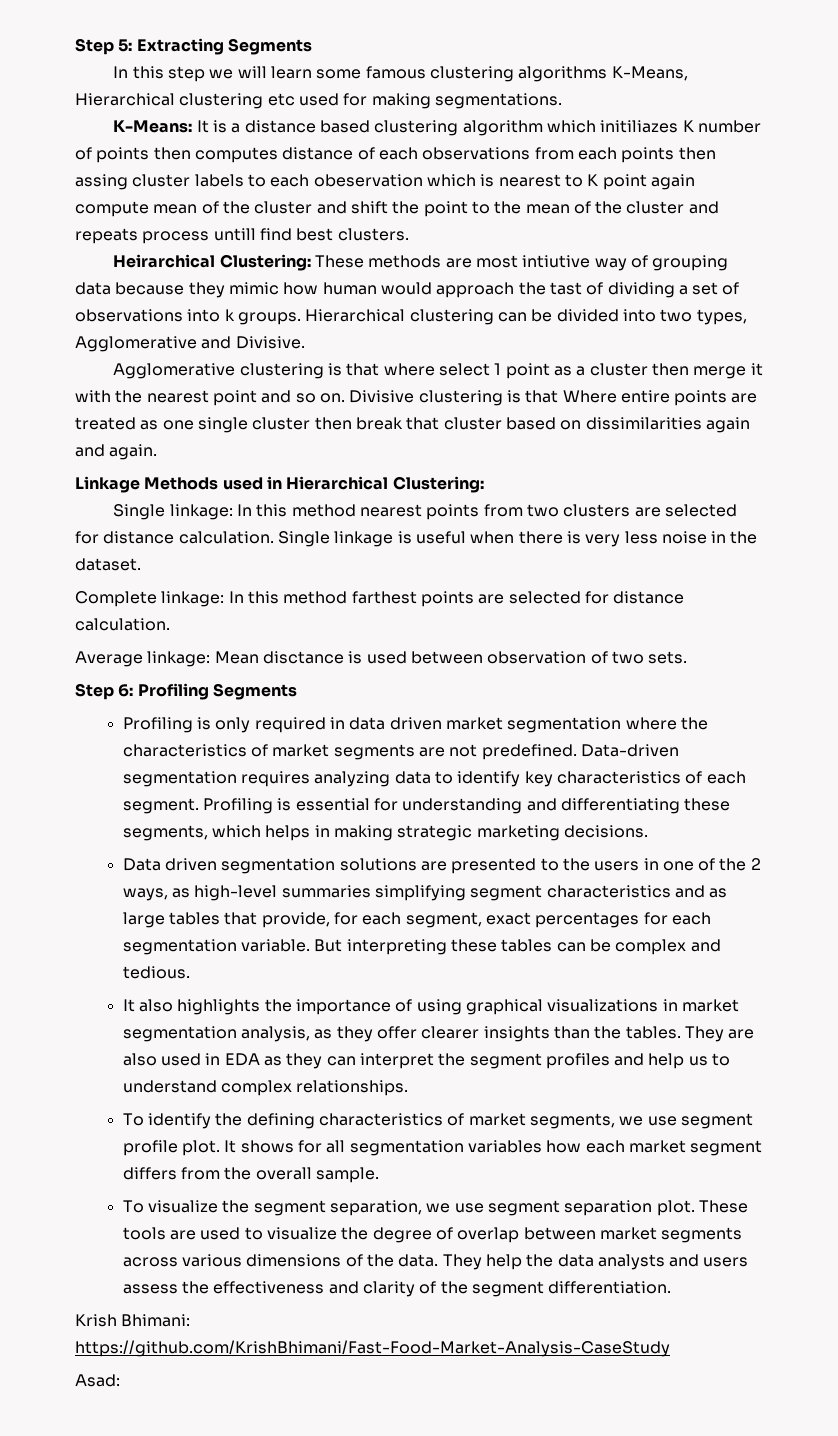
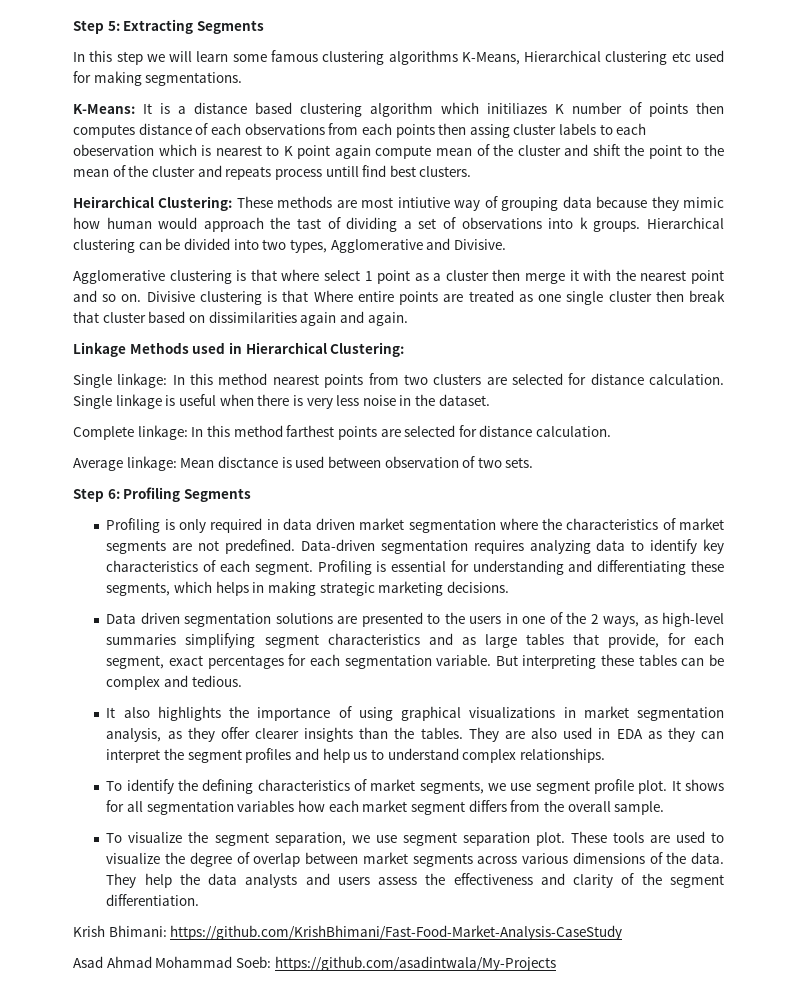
- Asad:
+ Asad Ahmad Mohammad Soeb: https://github.com/asadintwala/My-Projects

